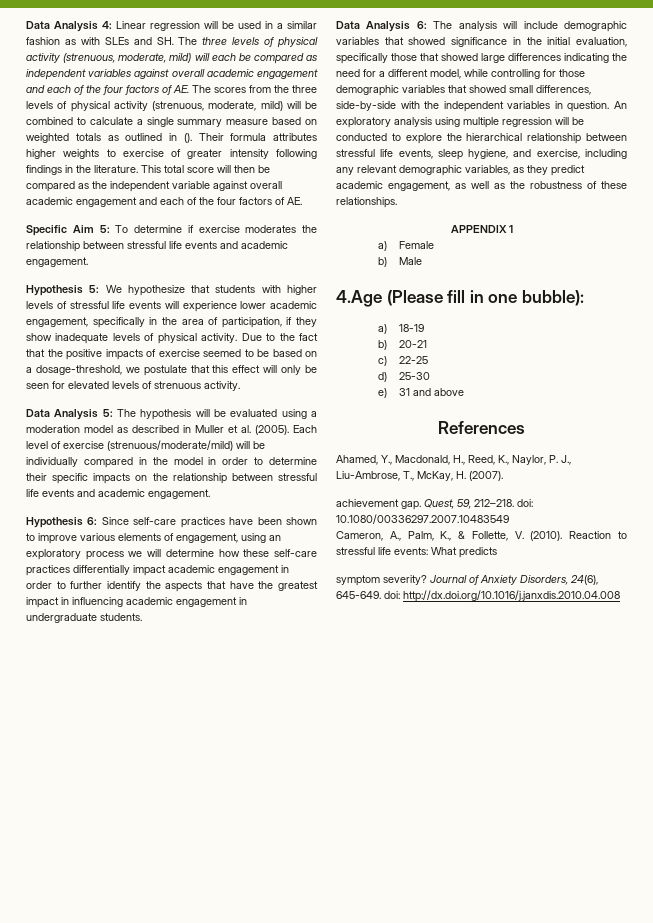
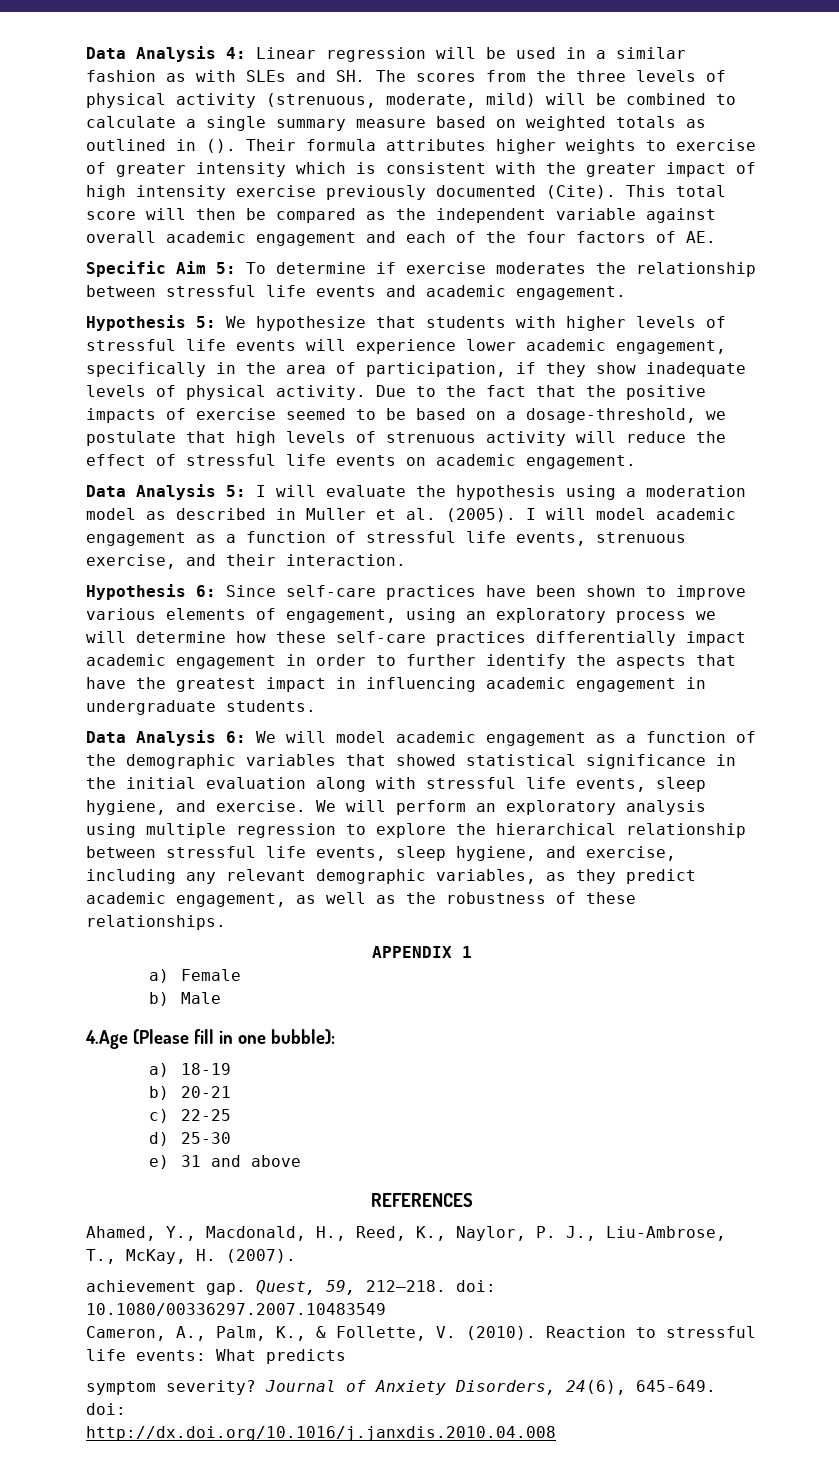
- Data Analysis 4: Linear regression will be used in a similar fashion as with SLEs and SH. The three levels of physical activity (strenuous, moderate, mild) will each be compared as independent variables against overall academic engagement and each of the four factors of AE. The scores from the three levels of physical activity (strenuous, moderate, mild) will be combined to calculate a single summary measure based on weighted totals as outlined in ().
+ Data Analysis 4: Linear regression will be used in a similar fashion as with SLEs and SH. The scores from the three levels of physical activity (strenuous, moderate, mild) will be combined to calculate a single summary measure based on weighted totals as outlined in ().
- Their formula attributes higher weights to exercise of greater intensity following findings in the literature.
+ Their formula attributes higher weights to exercise of greater intensity which is consistent with the greater impact of high intensity exercise previously documented (Cite).
- Due to the fact that the positive impacts of exercise seemed to be based on a dosage-threshold, we postulate that this effect will only be seen for elevated levels of strenuous activity.
- Data Analysis 5: The hypothesis will be evaluated using a moderation model as described in Muller et al. (2005).
+ Due to the fact that the positive impacts of exercise seemed to be based on a dosage-threshold, we postulate that high levels of strenuous activity will reduce the effect of stressful life events on academic engagement.
+ Data Analysis 5: I will evaluate the hypothesis using a moderation model as described in Muller et al. (2005).
- Each level of exercise (strenuous/moderate/mild) will be individually compared in the model in order to determine their specific impacts on the relationship between stressful life events and academic engagement.
+ I will model academic engagement as a function of stressful life events, strenuous exercise, and their interaction.
- Data Analysis 6: The analysis will include demographic variables that showed significance in the initial evaluation, specifically those that showed large differences indicating the need for a different model, while controlling for those demographic variables that showed small differences, side-by-side with the independent variables in question. An exploratory analysis using multiple regression will be conducted to explore the hierarchical relationship between stressful life events, sleep hygiene, and exercise, including any relevant demographic variables, as they predict academic engagement, as well as the robustness of these relationships.
+ Data Analysis 6: We will model academic engagement as a function of the demographic variables that showed statistical significance in the initial evaluation along with stressful life events, sleep hygiene, and exercise. We will perform an exploratory analysis using multiple regression to explore the hierarchical relationship between stressful life events, sleep hygiene, and exercise, including any relevant demographic variables, as they predict academic engagement, as well as the robustness of these relationships.
- References
+ REFERENCES
- Journal of Anxiety Disorders, 24(6), 645-649. doi: http://dx.doi.org/10.1016/j.janxdis.2010.04.008
+ Journal of Anxiety Disorders, 24(6), 645-649. doi:
+ http://dx.doi.org/10.1016/j.janxdis.2010.04.008

